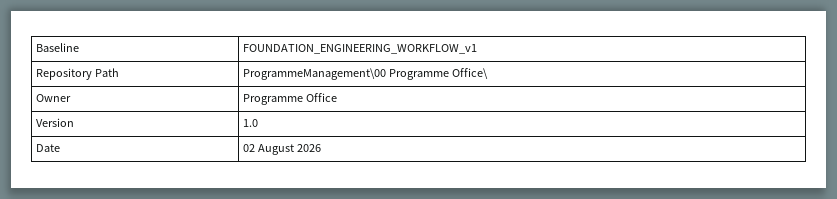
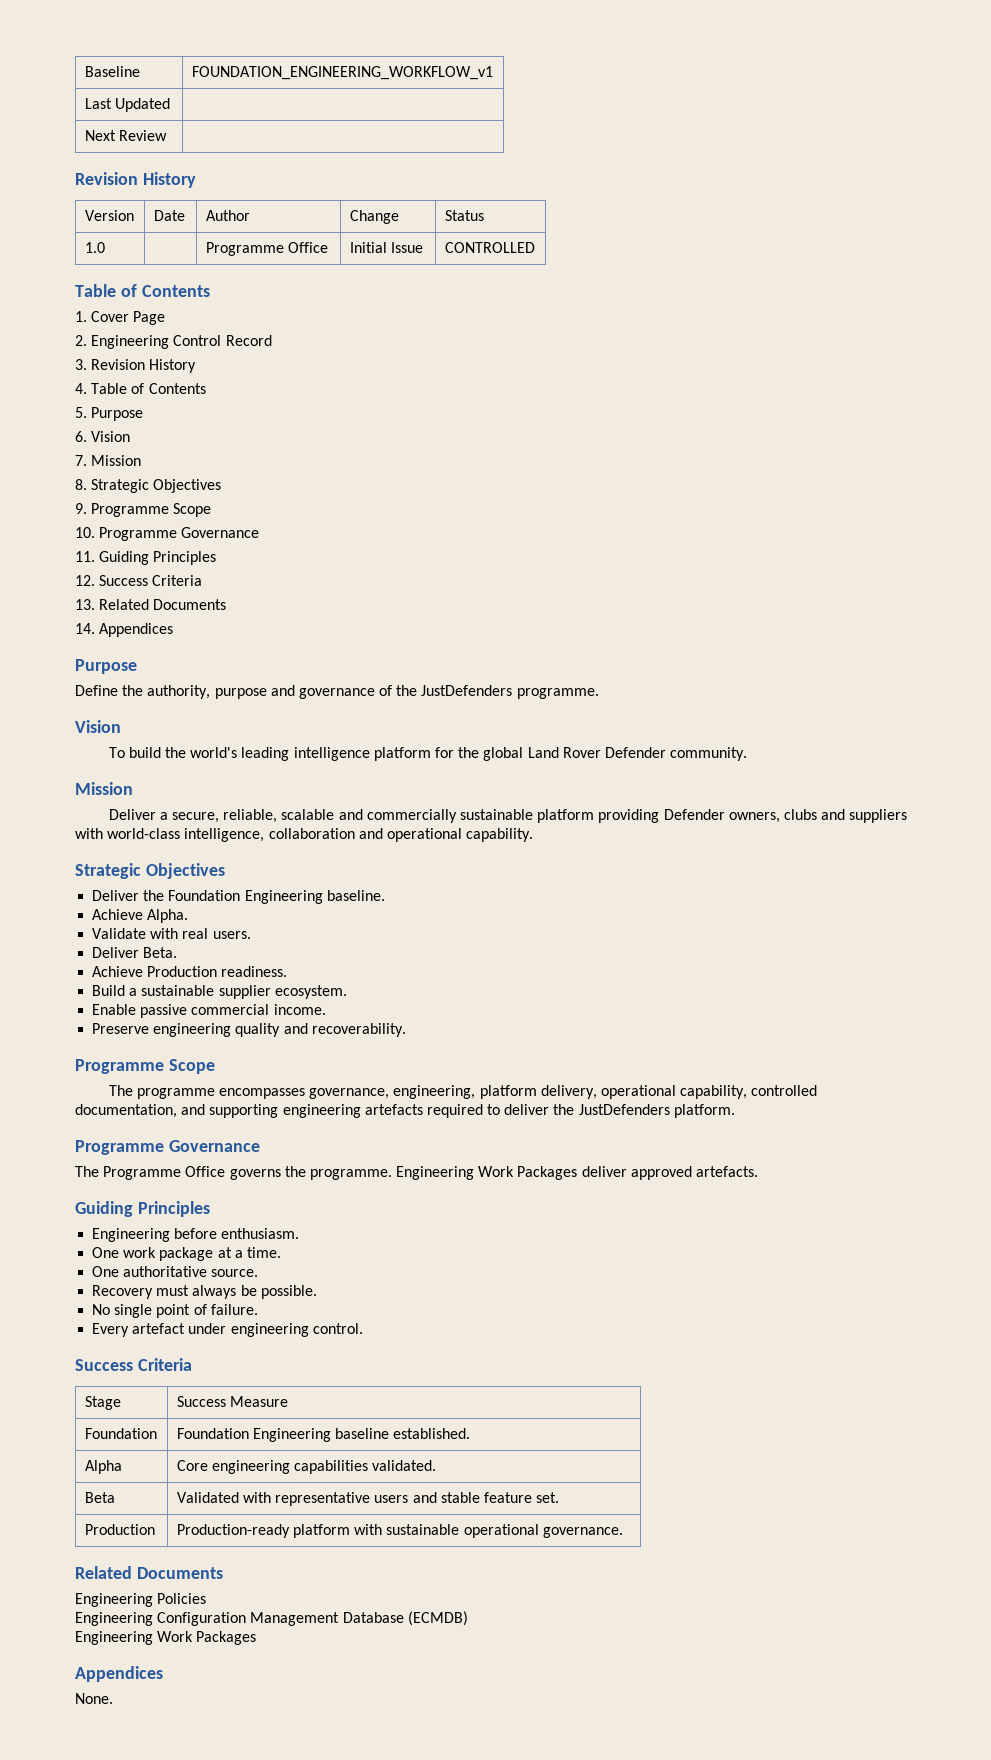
- Repository Path | ProgrammeManagement\00 Programme Office\
- Owner | Programme Office
- Version | 1.0
- Date | 02 August 2026
+ Last Updated |
+ Next Review |
+ Revision History
+ Version | Date | Author | Change | Status
+ 1.0 | | Programme Office | Initial Issue | CONTROLLED
+ Table of Contents
+ 1. Cover Page
+ 2. Engineering Control Record
+ 3. Revision History
+ 4. Table of Contents
+ 5. Purpose
+ 6. Vision
+ 7. Mission
+ 8. Strategic Objectives
+ 9. Programme Scope
+ 10. Programme Governance
+ 11. Guiding Principles
+ 12. Success Criteria
+ 13. Related Documents
+ 14. Appendices
+ Purpose
+ Define the authority, purpose and governance of the JustDefenders programme.
+ Vision
+ To build the world's leading intelligence platform for the global Land Rover Defender community.
+ Mission
+ Deliver a secure, reliable, scalable and commercially sustainable platform providing Defender owners, clubs and suppliers with world-class intelligence, collaboration and operational capability.
+ Strategic Objectives
+ Deliver the Foundation Engineering baseline.
+ Achieve Alpha.
+ Validate with real users.
+ Deliver Beta.
+ Achieve Production readiness.
+ Build a sustainable supplier ecosystem.
+ Enable passive commercial income.
+ Preserve engineering quality and recoverability.
+ Programme Scope
+ The programme encompasses governance, engineering, platform delivery, operational capability, controlled documentation, and supporting engineering artefacts required to deliver the JustDefenders platform.
+ Programme Governance
+ The Programme Office governs the programme. Engineering Work Packages deliver approved artefacts.
+ Guiding Principles
+ Engineering before enthusiasm.
+ One work package at a time.
+ One authoritative source.
+ Recovery must always be possible.
+ No single point of failure.
+ Every artefact under engineering control.
+ Success Criteria
+ Stage | Success Measure
+ Foundation | Foundation Engineering baseline established.
+ Alpha | Core engineering capabilities validated.
+ Beta | Validated with representative users and stable feature set.
+ Production | Production-ready platform with sustainable operational governance.
+ Related Documents
+ Engineering Policies
+ Engineering Configuration Management Database (ECMDB)
+ Engineering Work Packages
+ Appendices
+ None.

